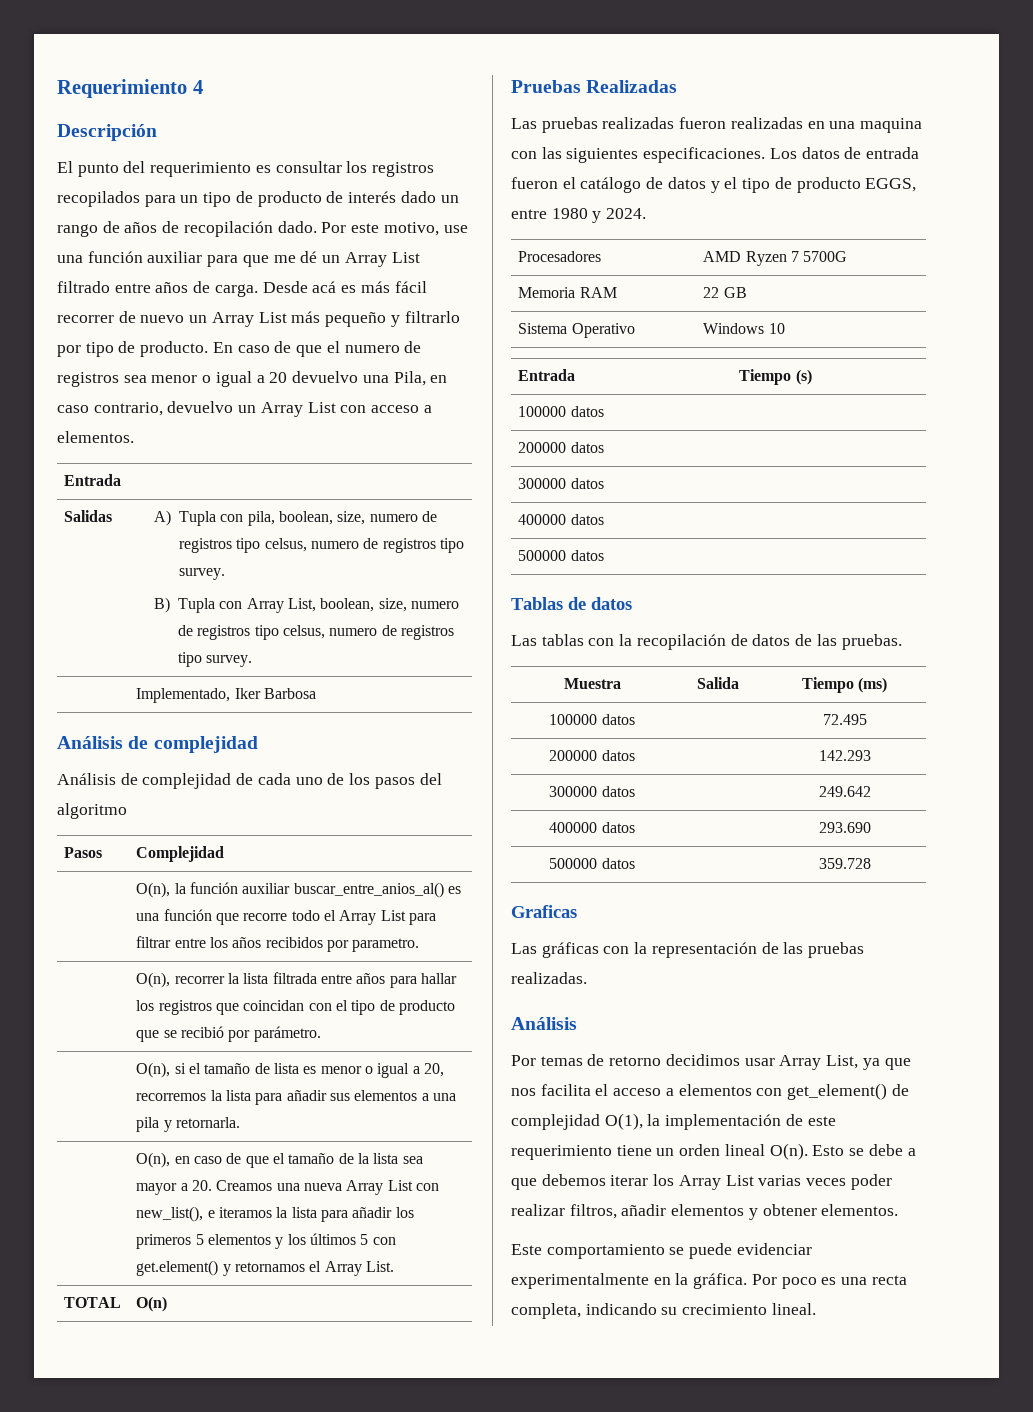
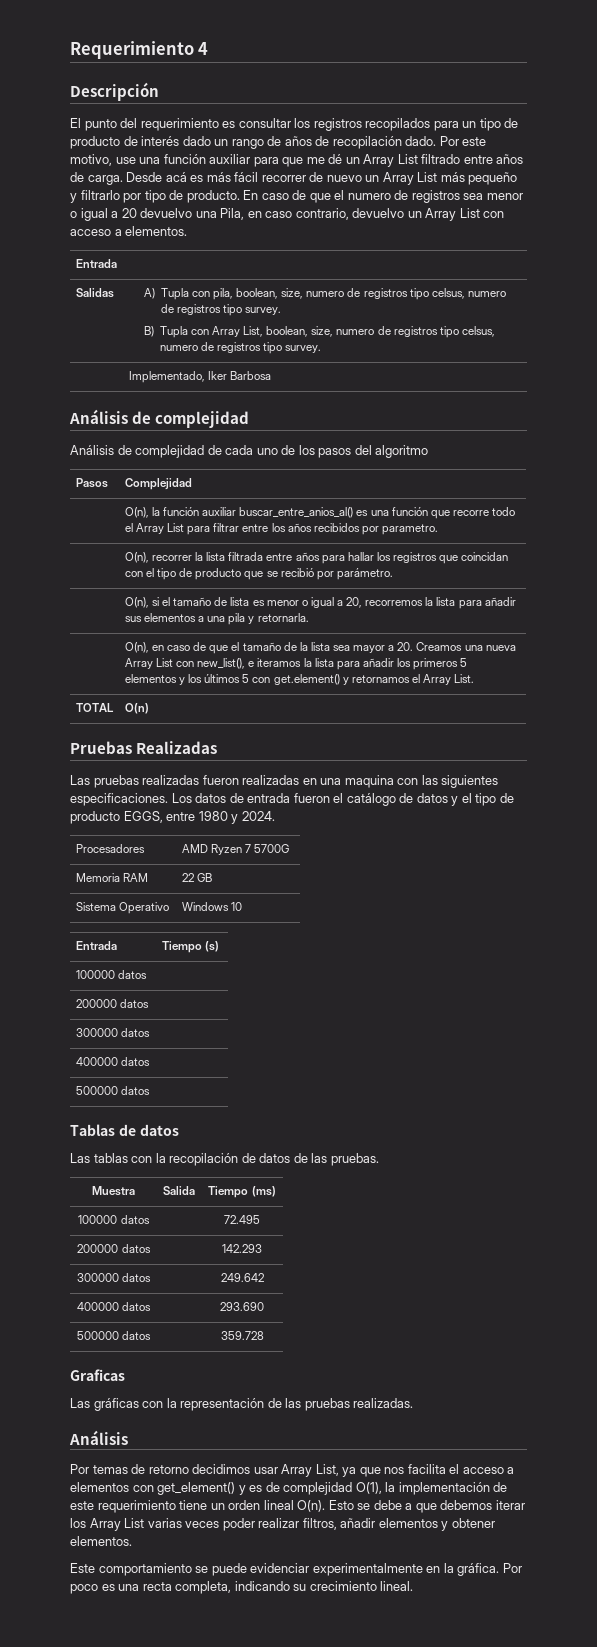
- Por temas de retorno decidimos usar Array List, ya que nos facilita el acceso a elementos con get_element() de complejidad O(1), la implementación de este requerimiento tiene un orden lineal O(n).
+ Por temas de retorno decidimos usar Array List, ya que nos facilita el acceso a elementos con get_element() y es de complejidad O(1), la implementación de este requerimiento tiene un orden lineal O(n).

